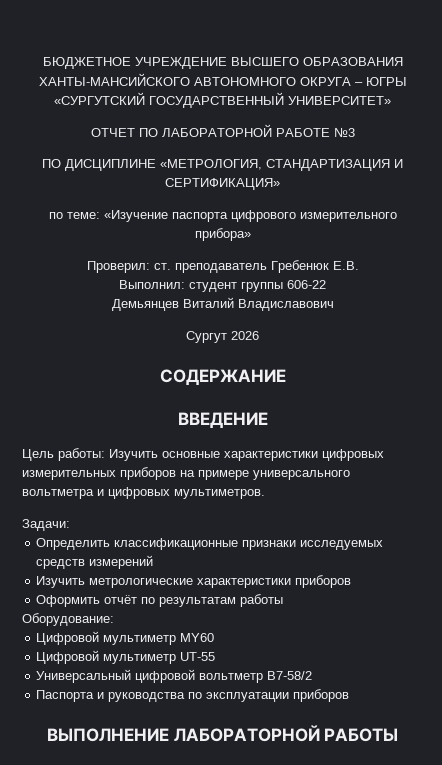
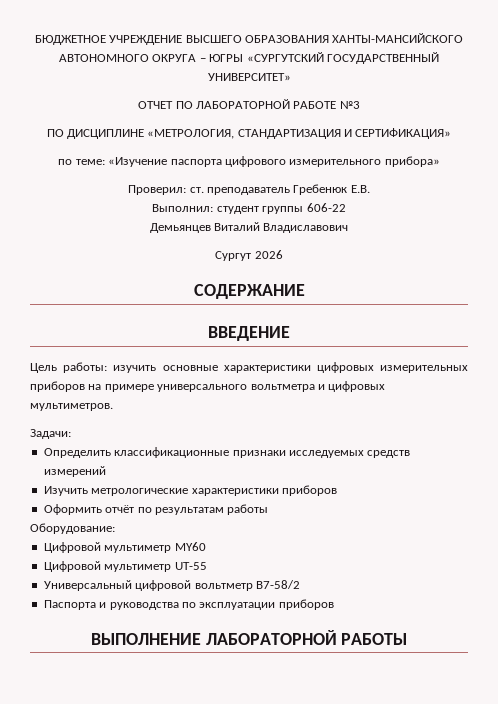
- Цель работы: Изучить основные характеристики цифровых измерительных приборов на примере универсального вольтметра и цифровых мультиметров.
+ Цель работы: изучить основные характеристики цифровых измерительных приборов на примере универсального вольтметра и цифровых мультиметров.

